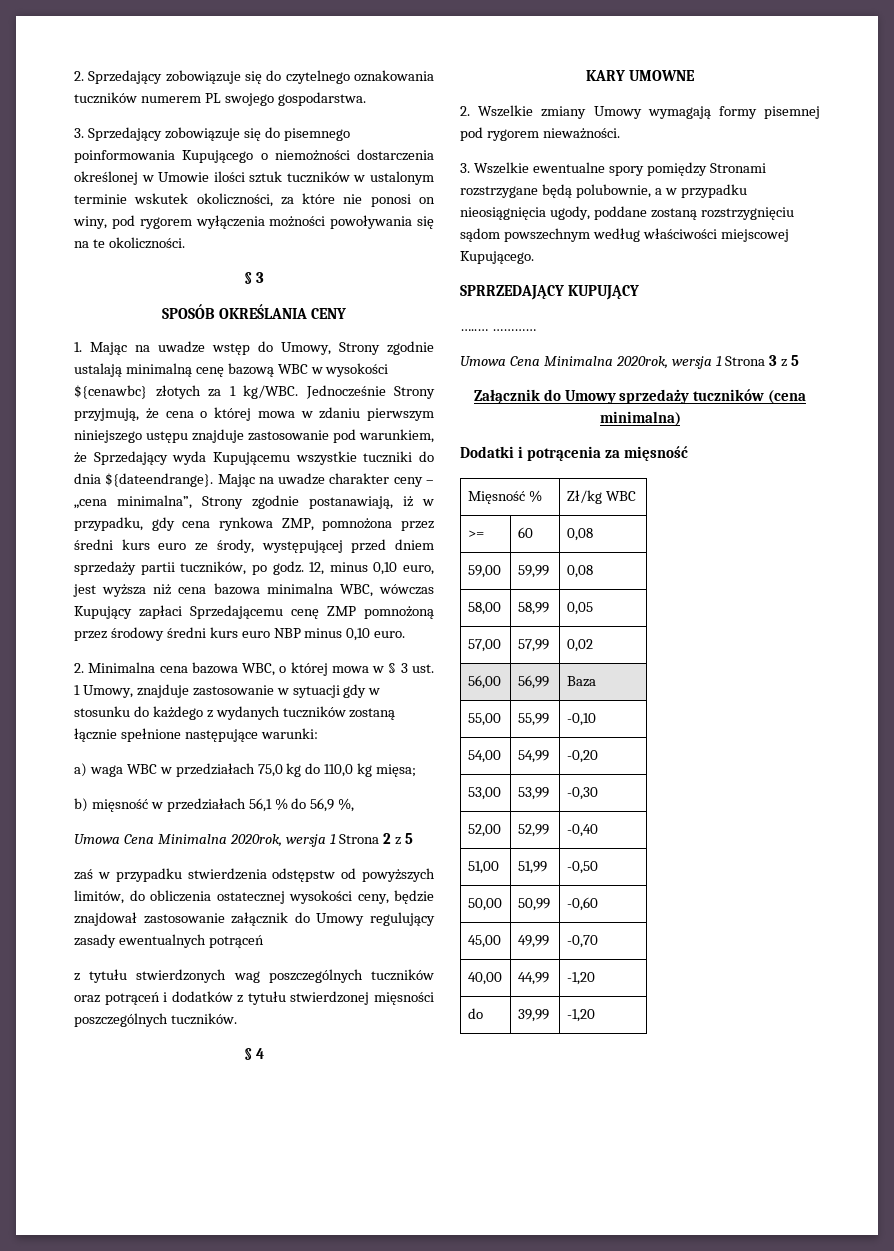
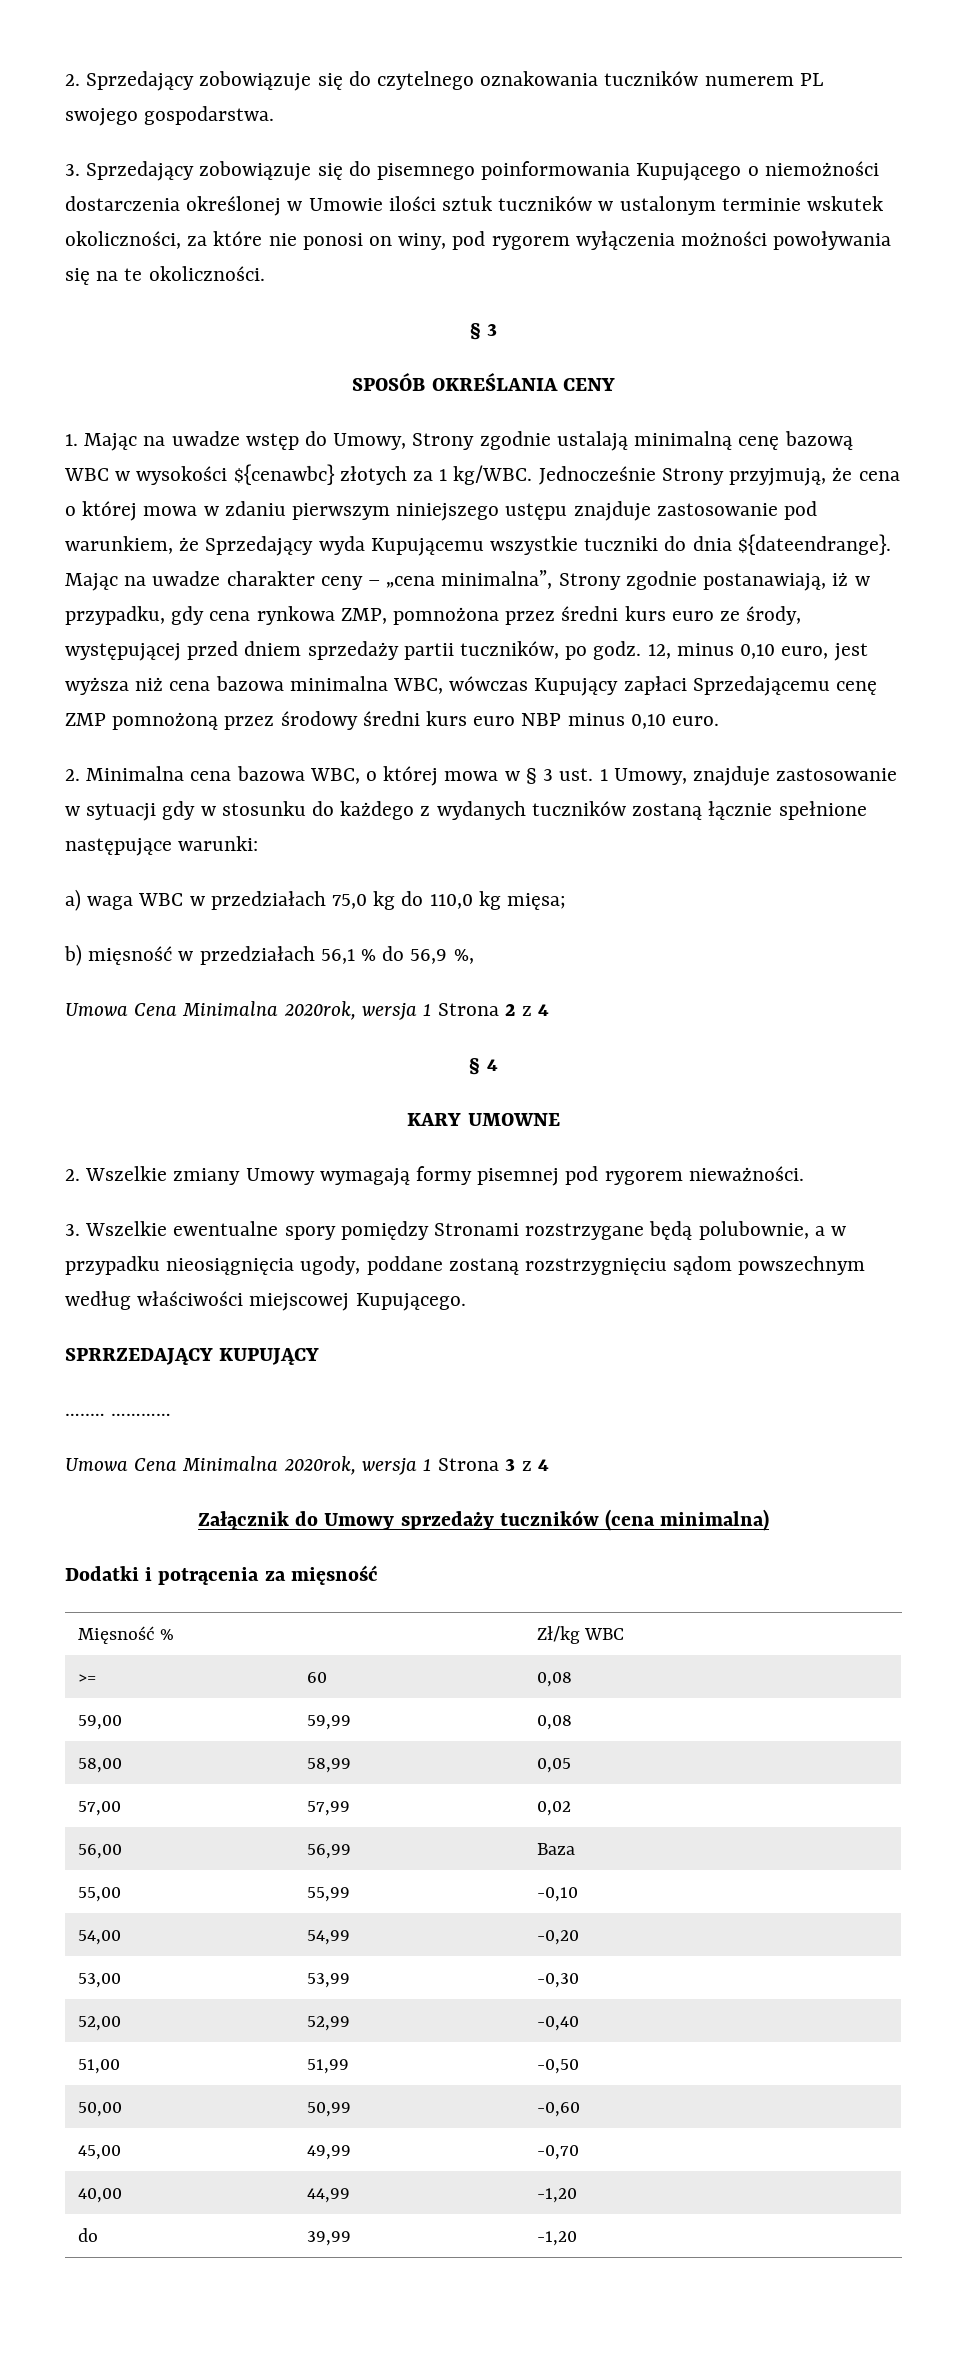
- Umowa Cena Minimalna 2020rok, wersja 1 Strona 2 z 5
- zaś w przypadku stwierdzenia odstępstw od powyższych limitów, do obliczenia ostatecznej wysokości ceny, będzie znajdował zastosowanie załącznik do Umowy regulujący zasady ewentualnych potrąceń
- z tytułu stwierdzonych wag poszczególnych tuczników oraz potrąceń i dodatków z tytułu stwierdzonej mięsności poszczególnych tuczników.
+ Umowa Cena Minimalna 2020rok, wersja 1 Strona 2 z 4
- Umowa Cena Minimalna 2020rok, wersja 1 Strona 3 z 5
+ Umowa Cena Minimalna 2020rok, wersja 1 Strona 3 z 4

